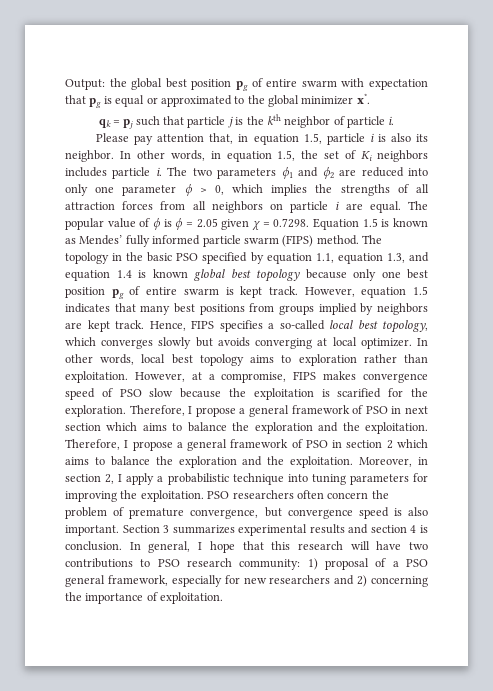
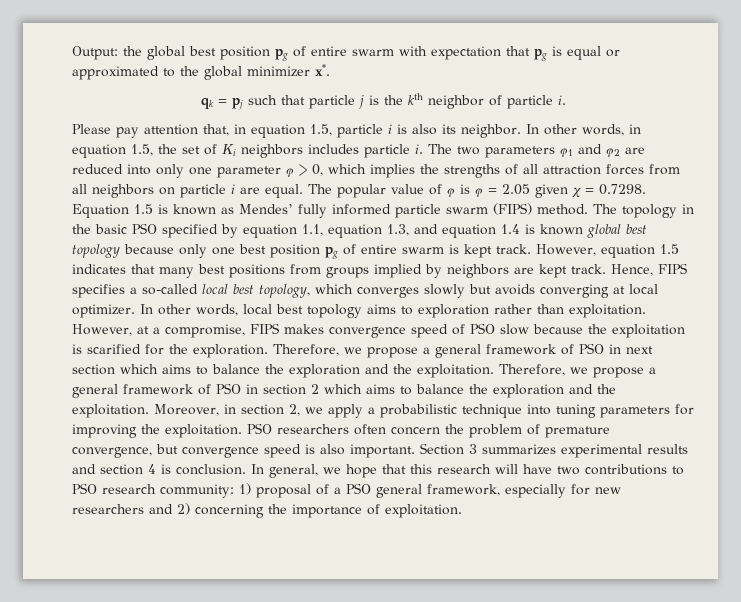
- Therefore, I propose a general framework of PSO in next section which aims to balance the exploration and the exploitation.
+ Therefore, we propose a general framework of PSO in next section which aims to balance the exploration and the exploitation.
- Therefore, I propose a general framework of PSO in section 2 which aims to balance the exploration and the exploitation.
+ Therefore, we propose a general framework of PSO in section 2 which aims to balance the exploration and the exploitation.
- Moreover, in section 2, I apply a probabilistic technique into tuning parameters for improving the exploitation.
+ Moreover, in section 2, we apply a probabilistic technique into tuning parameters for improving the exploitation.
- In general, I hope that this research will have two contributions to PSO research community: 1) proposal of a PSO general framework, especially for new researchers and 2) concerning the importance of exploitation.
+ In general, we hope that this research will have two contributions to PSO research community: 1) proposal of a PSO general framework, especially for new researchers and 2) concerning the importance of exploitation.

